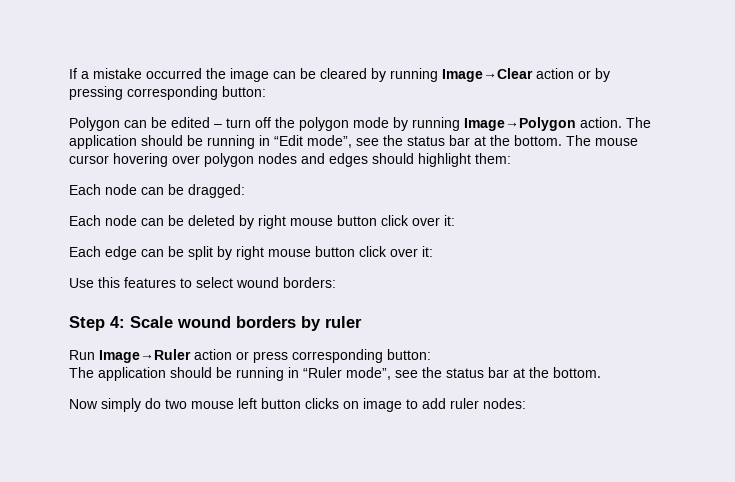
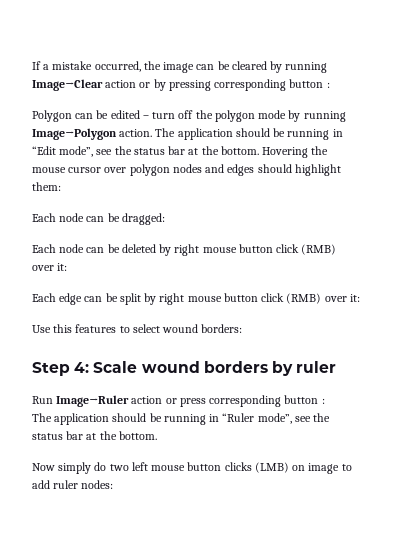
- If a mistake occurred the image can be cleared by running Image→Clear action or by pressing corresponding button:
+ If a mistake occurred, the image can be cleared by running Image→Clear action or by pressing corresponding button :
- The mouse cursor hovering over polygon nodes and edges should highlight them:
+ Hovering the mouse cursor over polygon nodes and edges should highlight them:
- Each node can be deleted by right mouse button click over it:
+ Each node can be deleted by right mouse button click (RMB) over it:
- Each edge can be split by right mouse button click over it:
+ Each edge can be split by right mouse button click (RMB) over it:
- Run Image→Ruler action or press corresponding button:
+ Run Image→Ruler action or press corresponding button :
- Now simply do two mouse left button clicks on image to add ruler nodes:
+ Now simply do two left mouse button clicks (LMB) on image to add ruler nodes:

